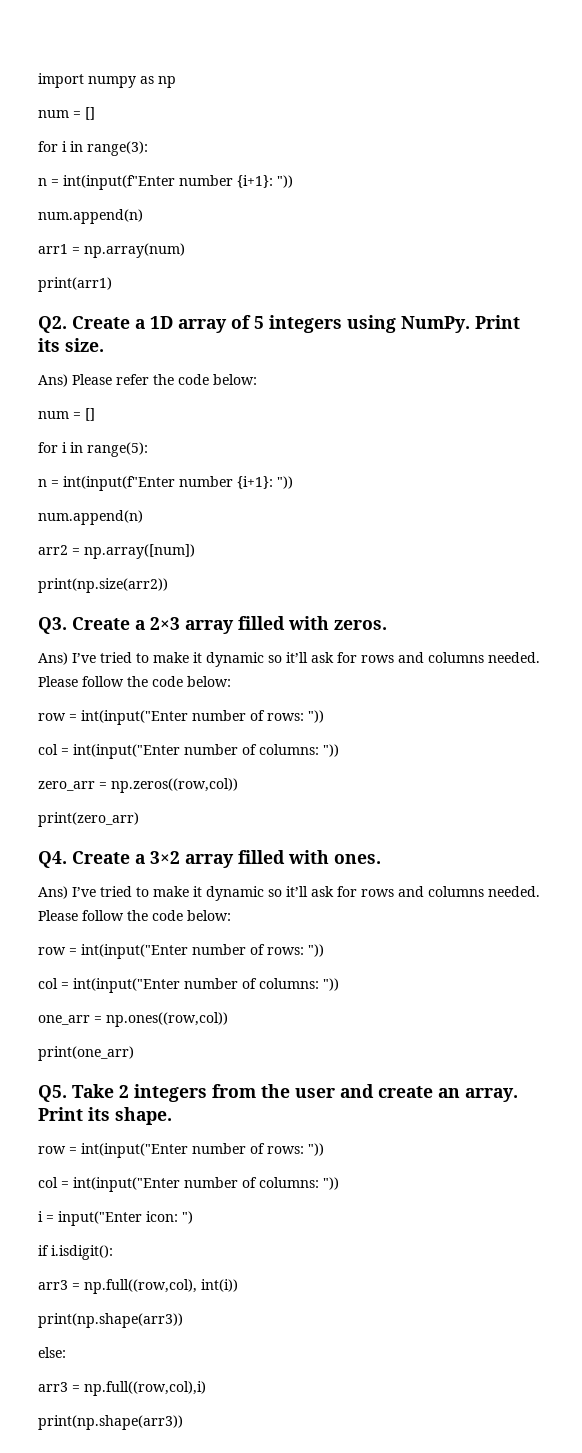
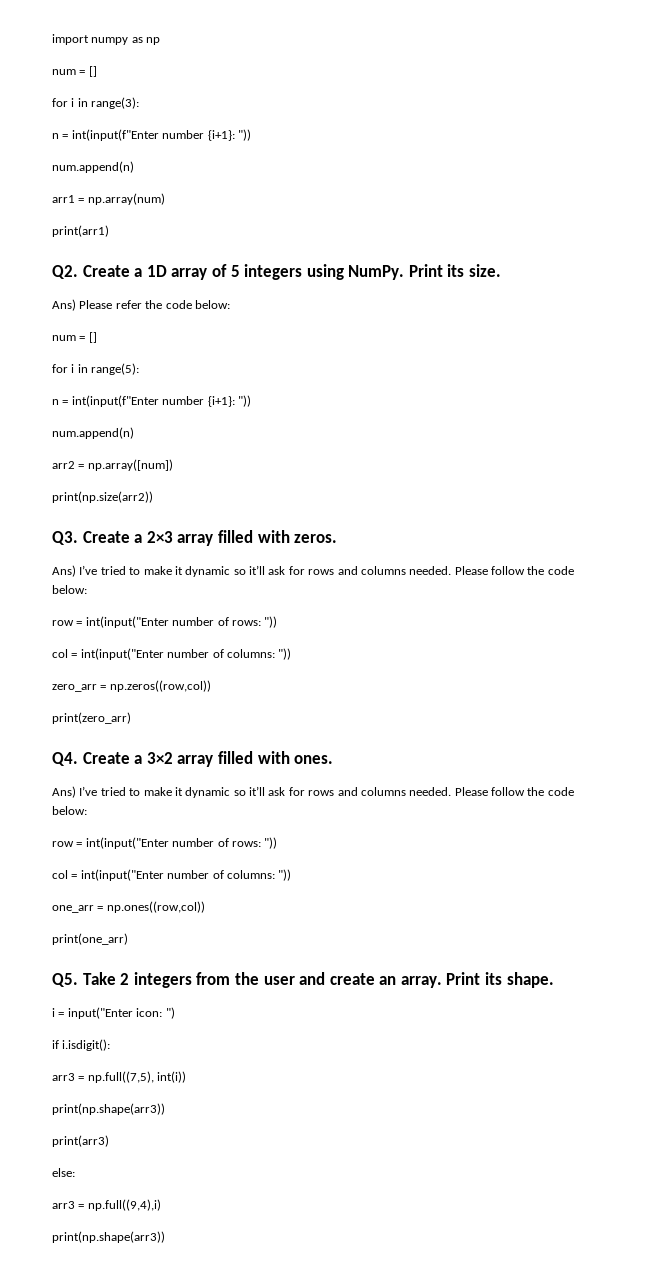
  Print its shape.
- row = int(input("Enter number of rows: "))
- col = int(input("Enter number of columns: "))
- arr3 = np.full((row,col), int(i))
+ arr3 = np.full((7,5), int(i))
+ print(arr3)
- arr3 = np.full((row,col),i)
+ arr3 = np.full((9,4),i)

